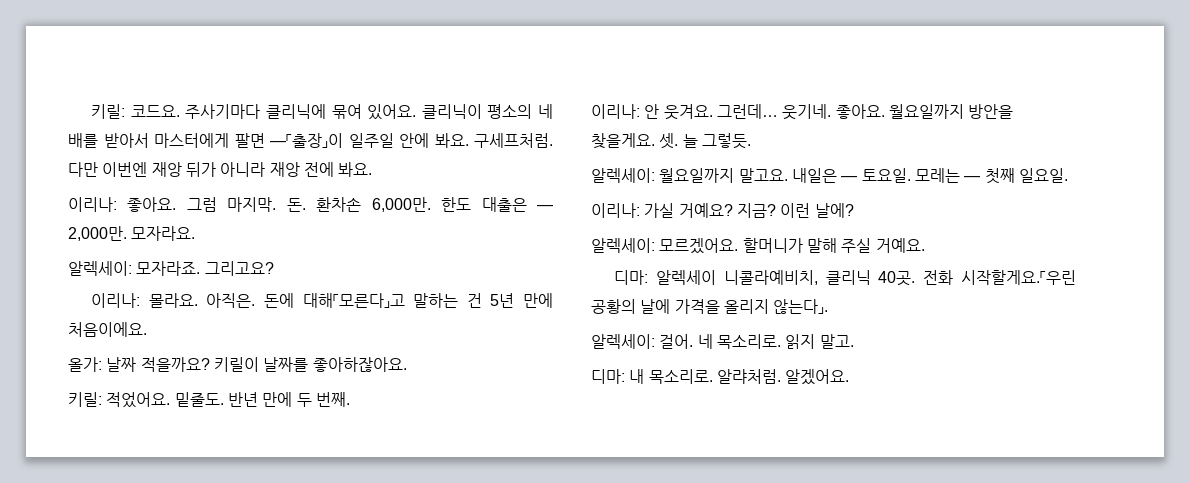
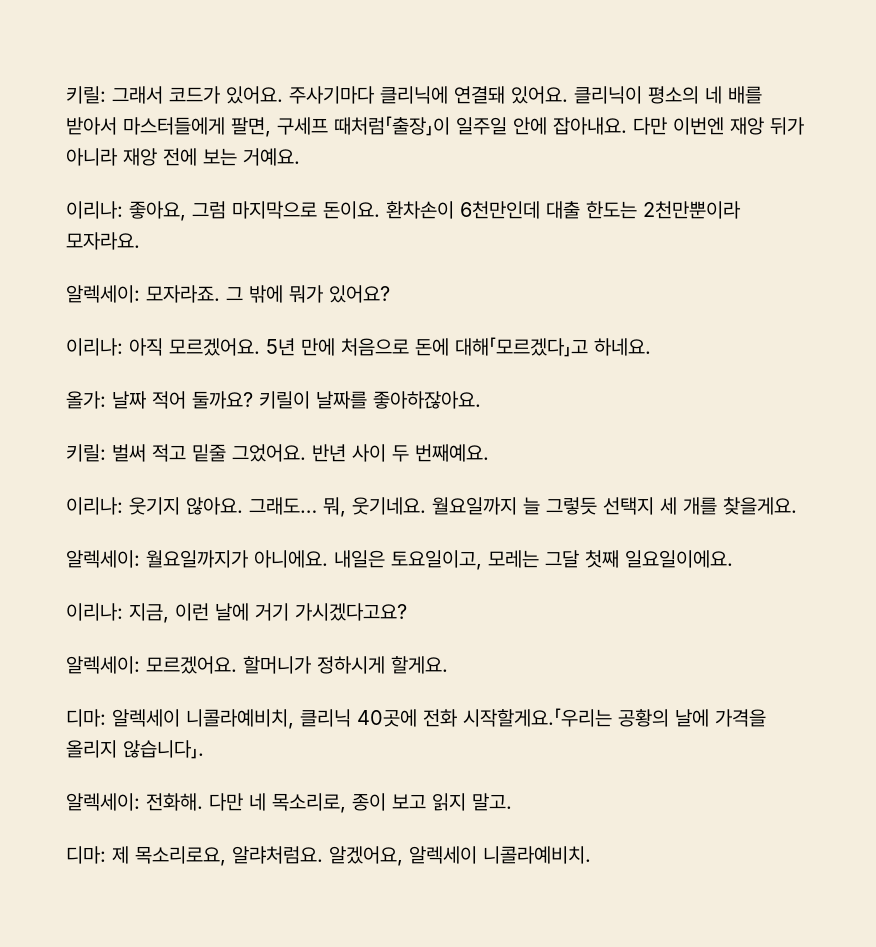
- 키릴: 코드요.
+ 키릴: 그래서 코드가 있어요.
- 주사기마다 클리닉에 묶여 있어요.
+ 주사기마다 클리닉에 연결돼 있어요.
- 클리닉이 평소의 네 배를 받아서 마스터에게 팔면 —「출장」이 일주일 안에 봐요. 구세프처럼.
+ 클리닉이 평소의 네 배를 받아서 마스터들에게 팔면, 구세프 때처럼「출장」이 일주일 안에 잡아내요.
- 다만 이번엔 재앙 뒤가 아니라 재앙 전에 봐요.
- 이리나: 좋아요. 그럼 마지막. 돈. 환차손 6,000만. 한도 대출은 — 2,000만. 모자라요.
- 알렉세이: 모자라죠. 그리고요?
- 이리나: 몰라요. 아직은. 돈에 대해「모른다」고 말하는 건 5년 만에 처음이에요.
+ 다만 이번엔 재앙 뒤가 아니라 재앙 전에 보는 거예요.
+ 이리나: 좋아요, 그럼 마지막으로 돈이요. 환차손이 6천만인데 대출 한도는 2천만뿐이라 모자라요.
+ 알렉세이: 모자라죠. 그 밖에 뭐가 있어요?
+ 이리나: 아직 모르겠어요. 5년 만에 처음으로 돈에 대해「모르겠다」고 하네요.
- 올가: 날짜 적을까요?
+ 올가: 날짜 적어 둘까요?
- 키릴: 적었어요. 밑줄도. 반년 만에 두 번째.
- 이리나: 안 웃겨요. 그런데… 웃기네. 좋아요. 월요일까지 방안을 찾을게요. 셋. 늘 그렇듯.
- 알렉세이: 월요일까지 말고요. 내일은 — 토요일. 모레는 — 첫째 일요일.
- 이리나: 가실 거예요? 지금? 이런 날에?
+ 키릴: 벌써 적고 밑줄 그었어요. 반년 사이 두 번째예요.
+ 이리나: 웃기지 않아요. 그래도… 뭐, 웃기네요. 월요일까지 늘 그렇듯 선택지 세 개를 찾을게요.
+ 알렉세이: 월요일까지가 아니에요. 내일은 토요일이고, 모레는 그달 첫째 일요일이에요.
+ 이리나: 지금, 이런 날에 거기 가시겠다고요?
- 할머니가 말해 주실 거예요.
+ 할머니가 정하시게 할게요.
- 디마: 알렉세이 니콜라예비치, 클리닉 40곳. 전화 시작할게요.
+ 디마: 알렉세이 니콜라예비치, 클리닉 40곳에 전화 시작할게요.
- 「우린 공황의 날에 가격을 올리지 않는다」.
+ 「우리는 공황의 날에 가격을 올리지 않습니다」.
- 알렉세이: 걸어. 네 목소리로. 읽지 말고.
- 디마: 내 목소리로. 알랴처럼. 알겠어요.
+ 알렉세이: 전화해. 다만 네 목소리로, 종이 보고 읽지 말고.
+ 디마: 제 목소리로요, 알랴처럼요. 알겠어요, 알렉세이 니콜라예비치.

